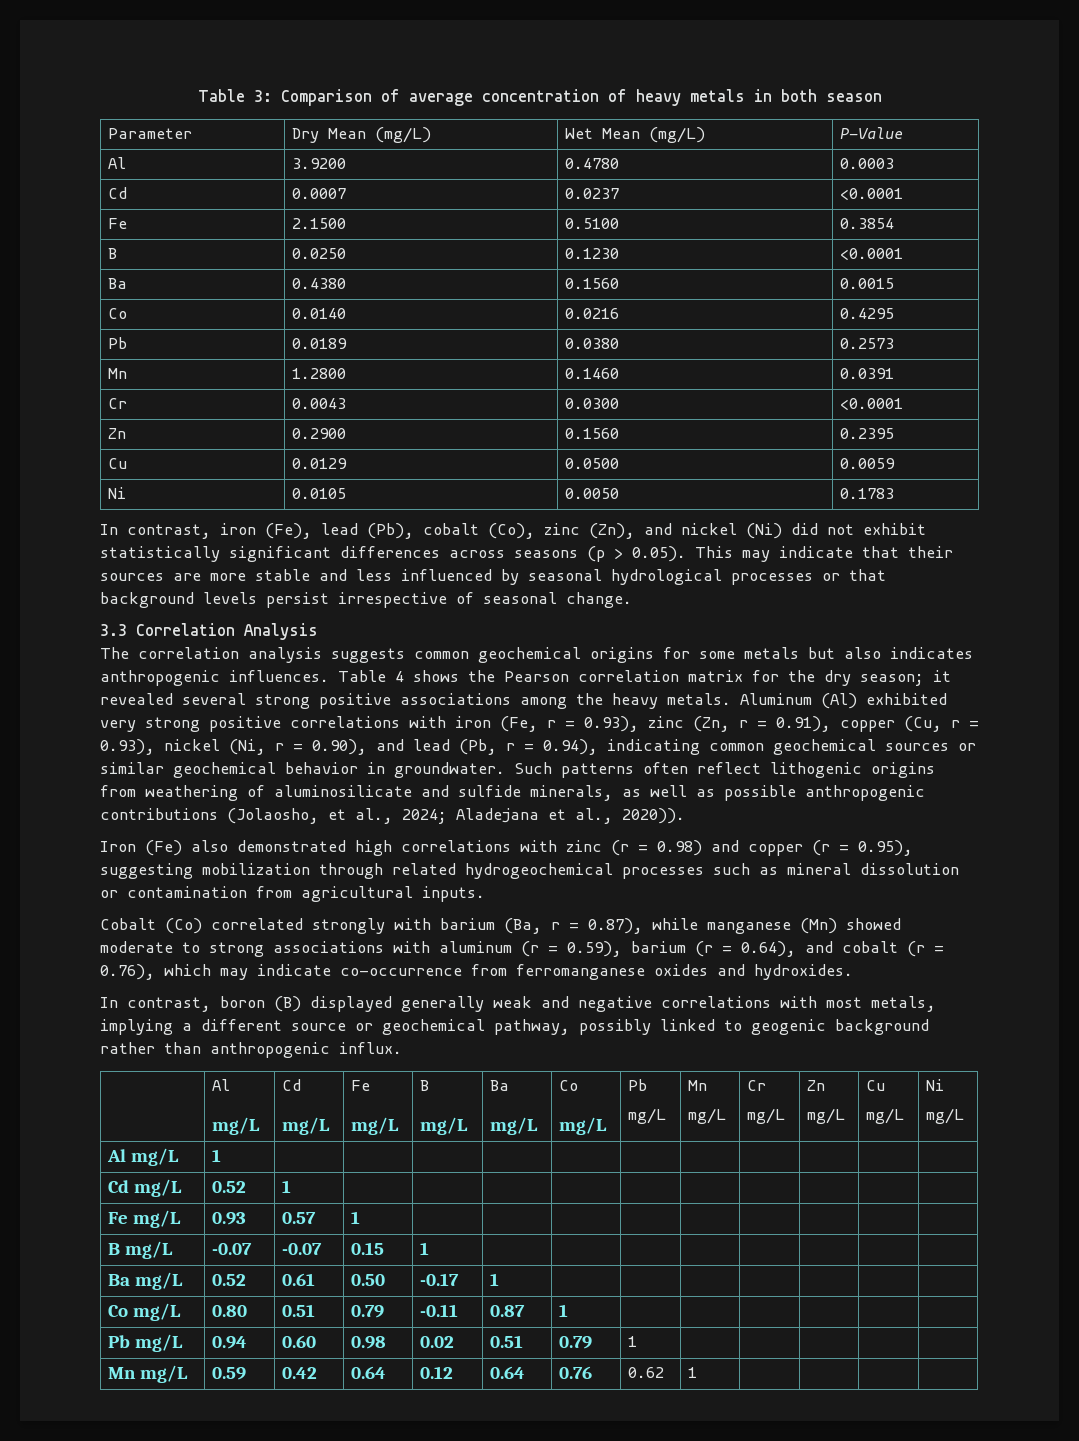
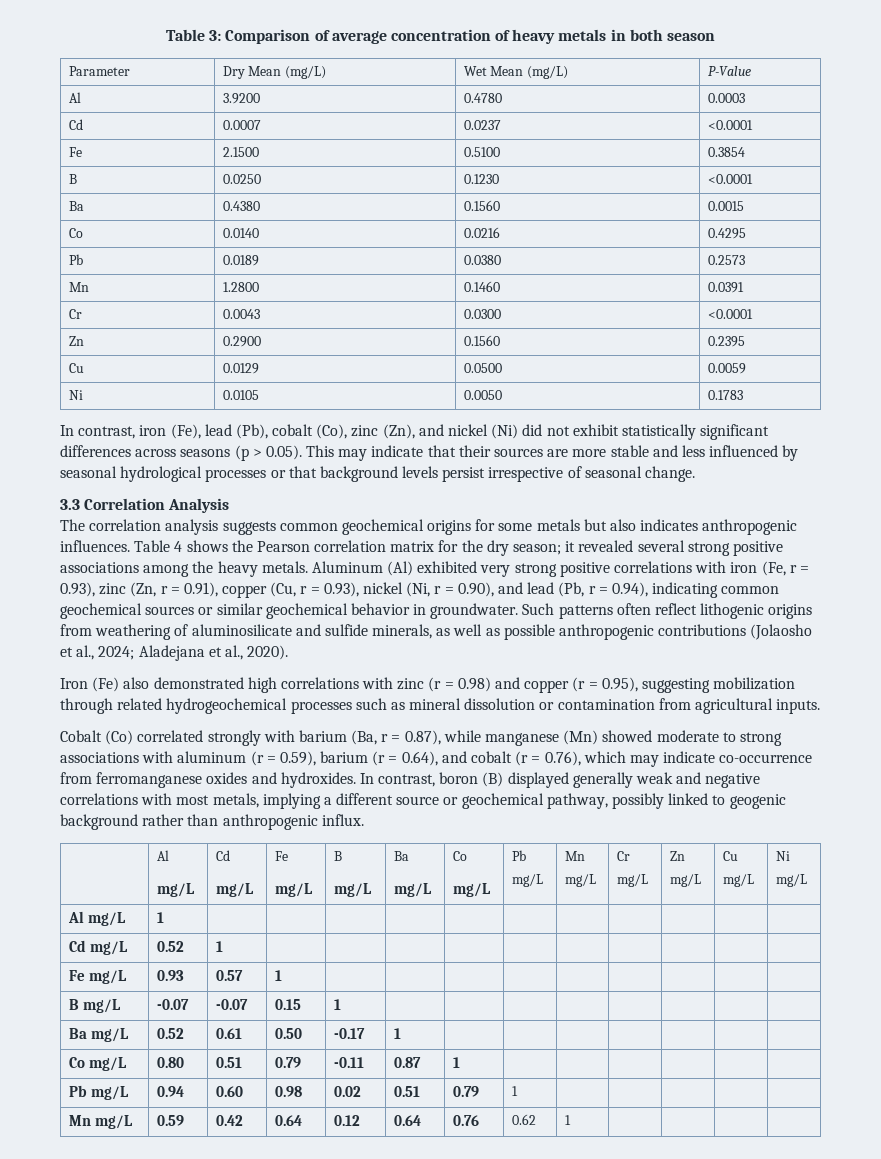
- Such patterns often reflect lithogenic origins from weathering of aluminosilicate and sulfide minerals, as well as possible anthropogenic contributions (Jolaosho, et al., 2024; Aladejana et al., 2020)).
+ Such patterns often reflect lithogenic origins from weathering of aluminosilicate and sulfide minerals, as well as possible anthropogenic contributions (Jolaosho et al., 2024; Aladejana et al., 2020).
- Cobalt (Co) correlated strongly with barium (Ba, r = 0.87), while manganese (Mn) showed moderate to strong associations with aluminum (r = 0.59), barium (r = 0.64), and cobalt (r = 0.76), which may indicate co-occurrence from ferromanganese oxides and hydroxides.
- In contrast, boron (B) displayed generally weak and negative correlations with most metals, implying a different source or geochemical pathway, possibly linked to geogenic background rather than anthropogenic influx.
+ Cobalt (Co) correlated strongly with barium (Ba, r = 0.87), while manganese (Mn) showed moderate to strong associations with aluminum (r = 0.59), barium (r = 0.64), and cobalt (r = 0.76), which may indicate co-occurrence from ferromanganese oxides and hydroxides. In contrast, boron (B) displayed generally weak and negative correlations with most metals, implying a different source or geochemical pathway, possibly linked to geogenic background rather than anthropogenic influx.

